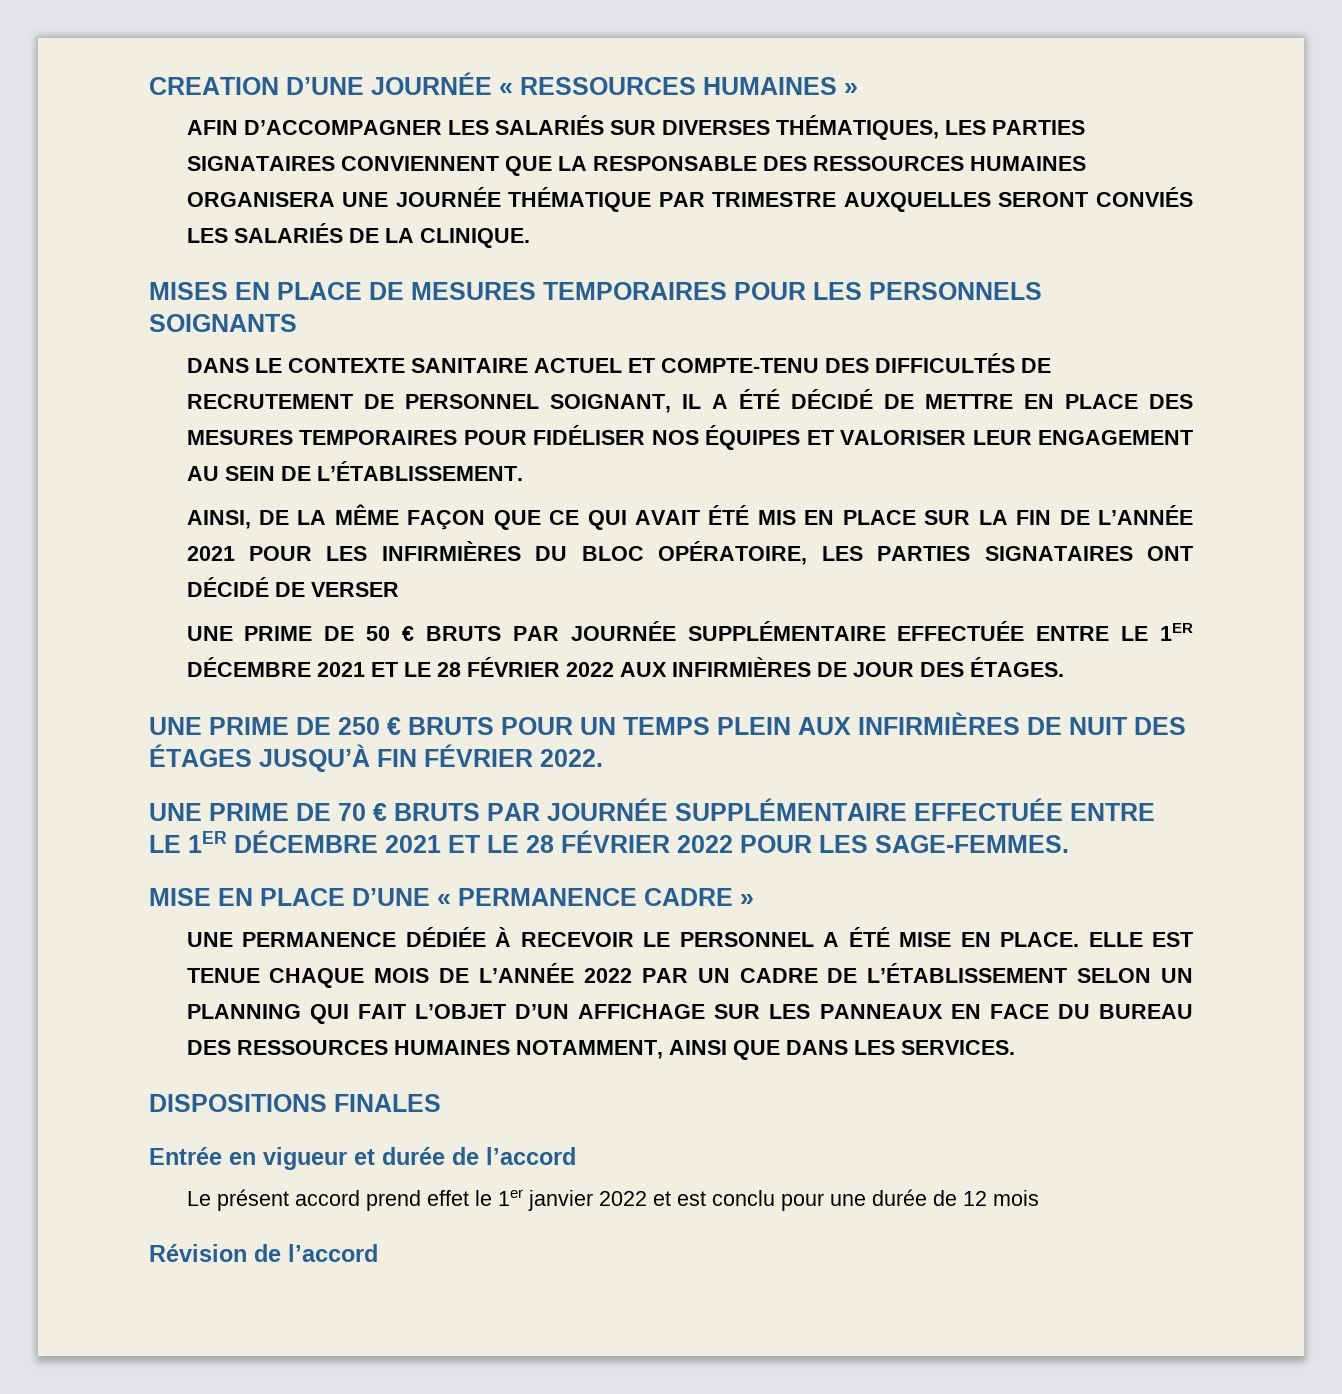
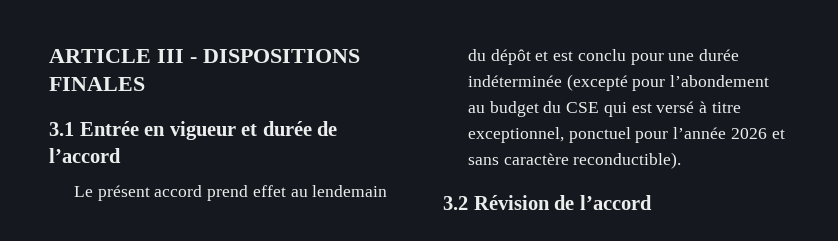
- CREATION D’UNE JOURNÉE « RESSOURCES HUMAINES »
- AFIN D’ACCOMPAGNER LES SALARIÉS SUR DIVERSES THÉMATIQUES, LES PARTIES SIGNATAIRES CONVIENNENT QUE LA RESPONSABLE DES RESSOURCES HUMAINES ORGANISERA UNE JOURNÉE THÉMATIQUE PAR TRIMESTRE AUXQUELLES SERONT CONVIÉS LES SALARIÉS DE LA CLINIQUE.
- MISES EN PLACE DE MESURES TEMPORAIRES POUR LES PERSONNELS SOIGNANTS
- DANS LE CONTEXTE SANITAIRE ACTUEL ET COMPTE-TENU DES DIFFICULTÉS DE RECRUTEMENT DE PERSONNEL SOIGNANT, IL A ÉTÉ DÉCIDÉ DE METTRE EN PLACE DES MESURES TEMPORAIRES POUR FIDÉLISER NOS ÉQUIPES ET VALORISER LEUR ENGAGEMENT AU SEIN DE L’ÉTABLISSEMENT.
- AINSI, DE LA MÊME FAÇON QUE CE QUI AVAIT ÉTÉ MIS EN PLACE SUR LA FIN DE L’ANNÉE 2021 POUR LES INFIRMIÈRES DU BLOC OPÉRATOIRE, LES PARTIES SIGNATAIRES ONT DÉCIDÉ DE VERSER
- UNE PRIME DE 50 € BRUTS PAR JOURNÉE SUPPLÉMENTAIRE EFFECTUÉE ENTRE LE 1ER DÉCEMBRE 2021 ET LE 28 FÉVRIER 2022 AUX INFIRMIÈRES DE JOUR DES ÉTAGES.
- UNE PRIME DE 250 € BRUTS POUR UN TEMPS PLEIN AUX INFIRMIÈRES DE NUIT DES ÉTAGES JUSQU’À FIN FÉVRIER 2022.
- UNE PRIME DE 70 € BRUTS PAR JOURNÉE SUPPLÉMENTAIRE EFFECTUÉE ENTRE LE 1ER DÉCEMBRE 2021 ET LE 28 FÉVRIER 2022 POUR LES SAGE-FEMMES.
- MISE EN PLACE D’UNE « PERMANENCE CADRE »
- UNE PERMANENCE DÉDIÉE À RECEVOIR LE PERSONNEL A ÉTÉ MISE EN PLACE. ELLE EST TENUE CHAQUE MOIS DE L’ANNÉE 2022 PAR UN CADRE DE L’ÉTABLISSEMENT SELON UN PLANNING QUI FAIT L’OBJET D’UN AFFICHAGE SUR LES PANNEAUX EN FACE DU BUREAU DES RESSOURCES HUMAINES NOTAMMENT, AINSI QUE DANS LES SERVICES.
- DISPOSITIONS FINALES
+ ARTICLE III - DISPOSITIONS FINALES
- Entrée en vigueur et durée de l’accord
+ 3.1 Entrée en vigueur et durée de l’accord
- Le présent accord prend effet le 1er janvier 2022 et est conclu pour une durée de 12 mois
- Révision de l’accord
+ Le présent accord prend effet au lendemain du dépôt et est conclu pour une durée indéterminée (excepté pour l’abondement au budget du CSE qui est versé à titre exceptionnel, ponctuel pour l’année 2026 et sans caractère reconductible).
+ 3.2 Révision de l’accord

